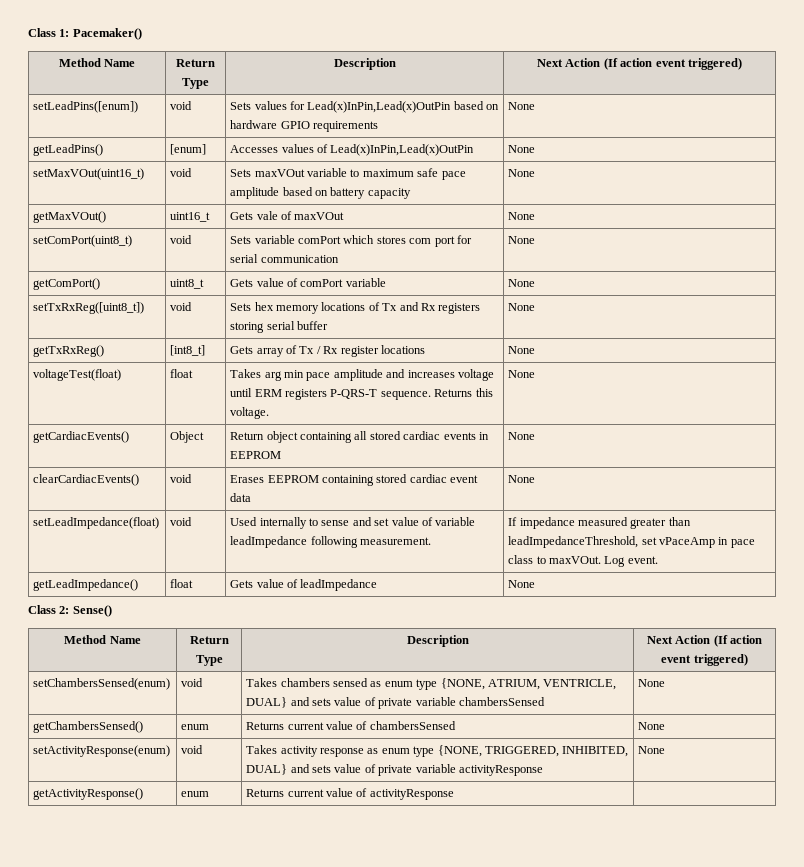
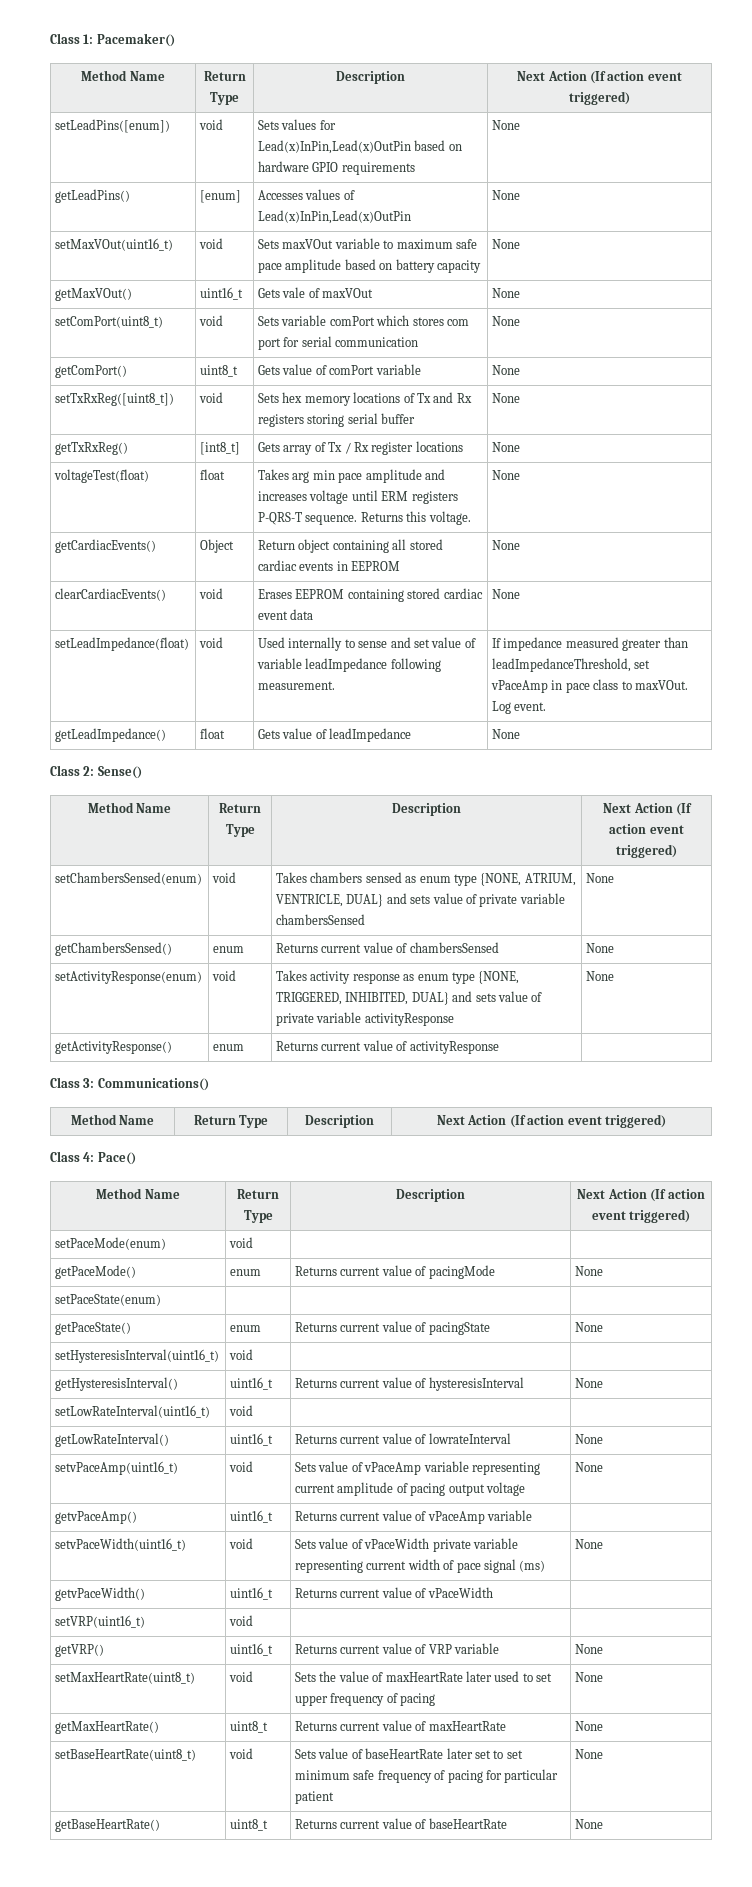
+ Class 3: Communications()
+ Method Name | Return Type | Description | Next Action (If action event triggered)
+ Class 4: Pace()
+ Method Name | Return Type | Description | Next Action (If action event triggered)
+ setPaceMode(enum) | void | |
+ getPaceMode() | enum | Returns current value of pacingMode | None
+ setPaceState(enum) | | |
+ getPaceState() | enum | Returns current value of pacingState | None
+ setHysteresisInterval(uint16_t) | void | |
+ getHysteresisInterval() | uint16_t | Returns current value of hysteresisInterval | None
+ setLowRateInterval(uint16_t) | void | |
+ getLowRateInterval() | uint16_t | Returns current value of lowrateInterval | None
+ setvPaceAmp(uint16_t) | void | Sets value of vPaceAmp variable representing current amplitude of pacing output voltage | None
+ getvPaceAmp() | uint16_t | Returns current value of vPaceAmp variable |
+ setvPaceWidth(uint16_t) | void | Sets value of vPaceWidth private variable representing current width of pace signal (ms) | None
+ getvPaceWidth() | uint16_t | Returns current value of vPaceWidth |
+ setVRP(uint16_t) | void | |
+ getVRP() | uint16_t | Returns current value of VRP variable | None
+ setMaxHeartRate(uint8_t) | void | Sets the value of maxHeartRate later used to set upper frequency of pacing | None
+ getMaxHeartRate() | uint8_t | Returns current value of maxHeartRate | None
+ setBaseHeartRate(uint8_t) | void | Sets value of baseHeartRate later set to set minimum safe frequency of pacing for particular patient | None
+ getBaseHeartRate() | uint8_t | Returns current value of baseHeartRate | None

